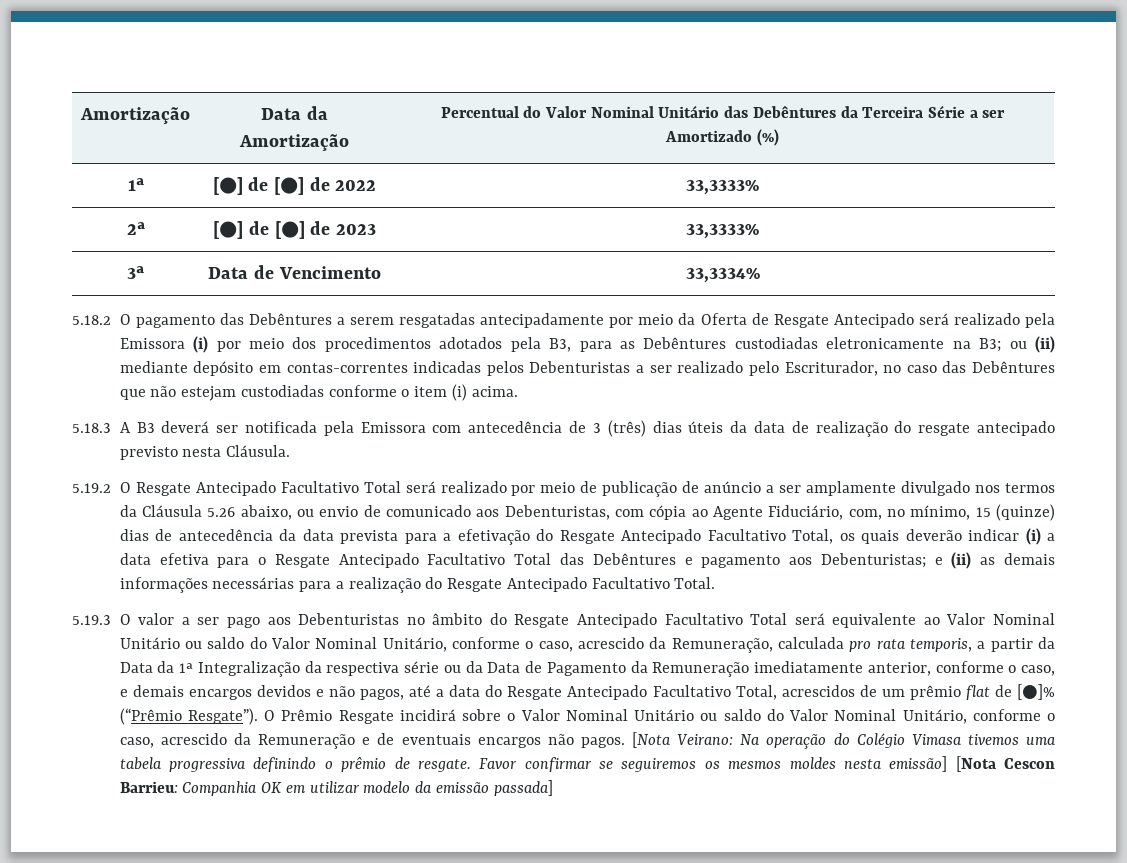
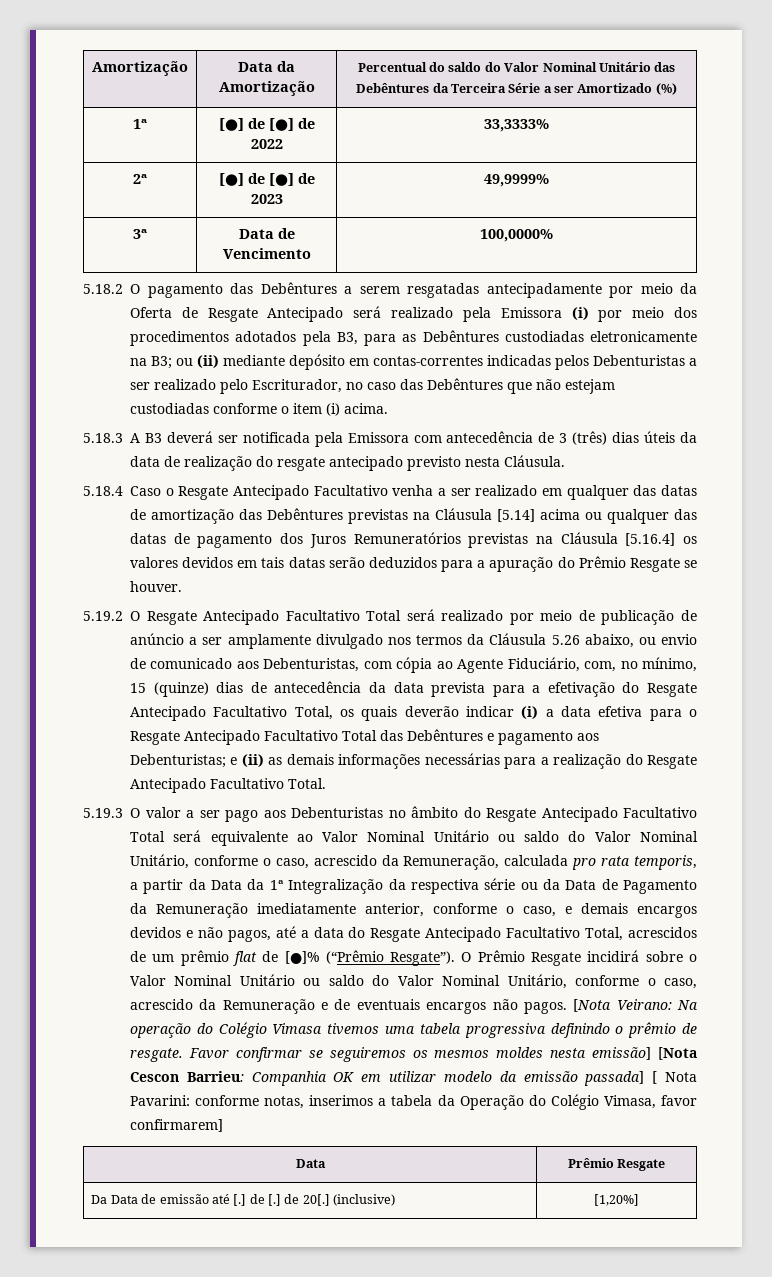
- Amortização | Data da Amortização | Percentual do Valor Nominal Unitário das Debêntures da Terceira Série a ser Amortizado (%)
+ Amortização | Data da Amortização | Percentual do saldo do Valor Nominal Unitário das Debêntures da Terceira Série a ser Amortizado (%)
- 2ª | [●] de [●] de 2023 | 33,3333%
+ 2ª | [●] de [●] de 2023 | 49,9999%
- 3ª | Data de Vencimento | 33,3334%
+ 3ª | Data de Vencimento | 100,0000%
+ 5.18.4 Caso o Resgate Antecipado Facultativo venha a ser realizado em qualquer das datas de amortização das Debêntures previstas na Cláusula [5.14] acima ou qualquer das datas de pagamento dos Juros Remuneratórios previstas na Cláusula [5.16.4] os valores devidos em tais datas serão deduzidos para a apuração do Prêmio Resgate se houver.
- Favor confirmar se seguiremos os mesmos moldes nesta emissão] [Nota Cescon Barrieu: Companhia OK em utilizar modelo da emissão passada]
+ Favor confirmar se seguiremos os mesmos moldes nesta emissão] [Nota Cescon Barrieu: Companhia OK em utilizar modelo da emissão passada] [ Nota Pavarini: conforme notas, inserimos a tabela da Operação do Colégio Vimasa, favor confirmarem]
+ Data | Prêmio Resgate
+ Da Data de emissão até [.] de [.] de 20[.] (inclusive) | [1,20%]

